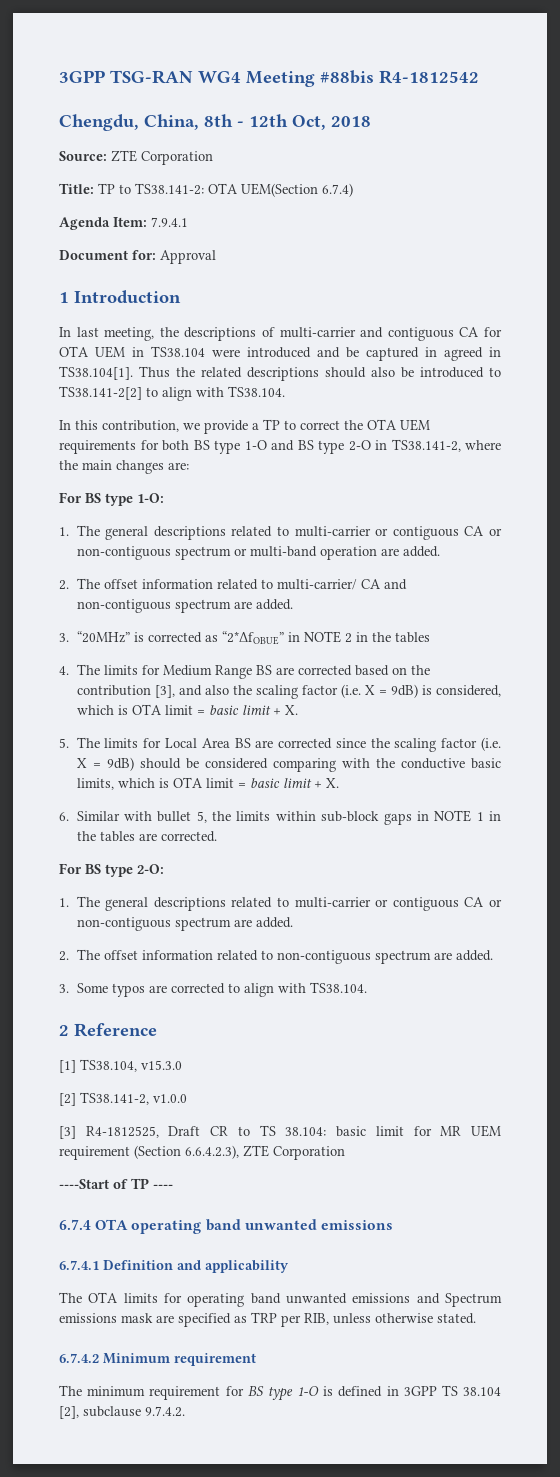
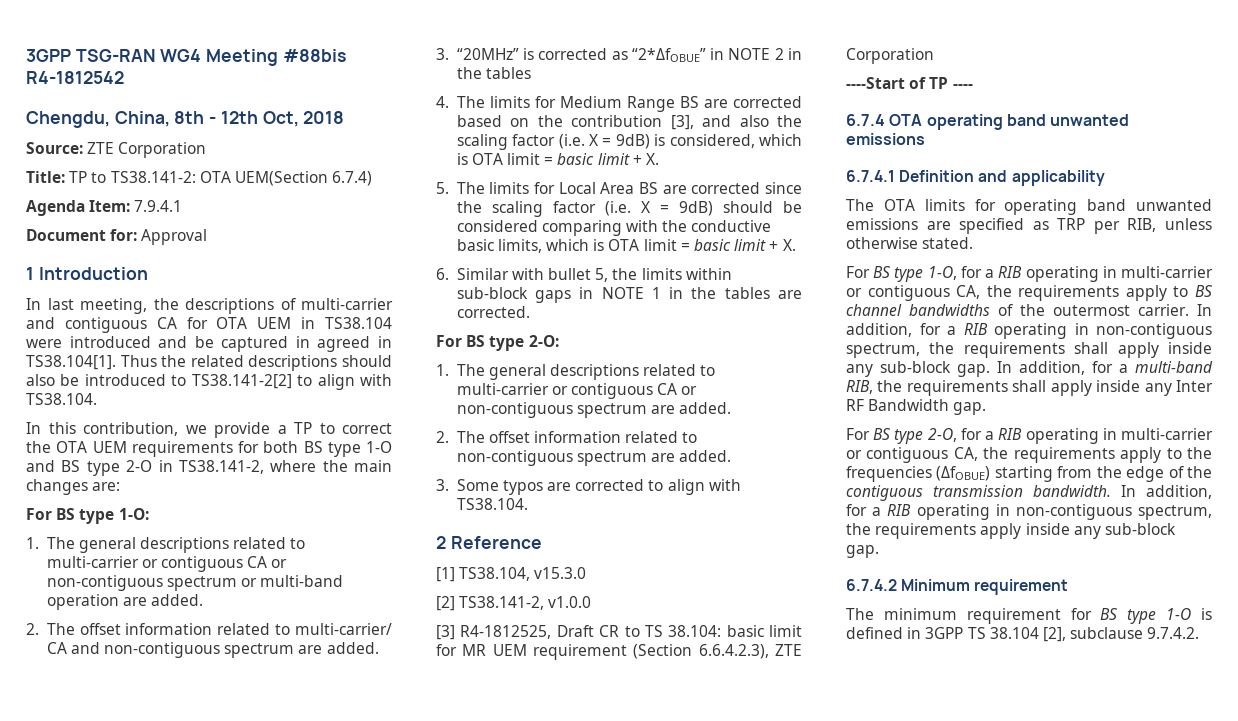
- The OTA limits for operating band unwanted emissions and Spectrum emissions mask are specified as TRP per RIB, unless otherwise stated.
+ The OTA limits for operating band unwanted emissions are specified as TRP per RIB, unless otherwise stated.
+ For BS type 1-O, for a RIB operating in multi-carrier or contiguous CA, the requirements apply to BS channel bandwidths of the outermost carrier. In addition, for a RIB operating in non-contiguous spectrum, the requirements shall apply inside any sub-block gap. In addition, for a multi-band RIB, the requirements shall apply inside any Inter RF Bandwidth gap.
+ For BS type 2-O, for a RIB operating in multi-carrier or contiguous CA, the requirements apply to the frequencies (ΔfOBUE) starting from the edge of the contiguous transmission bandwidth. In addition, for a RIB operating in non-contiguous spectrum, the requirements apply inside any sub-block gap.

